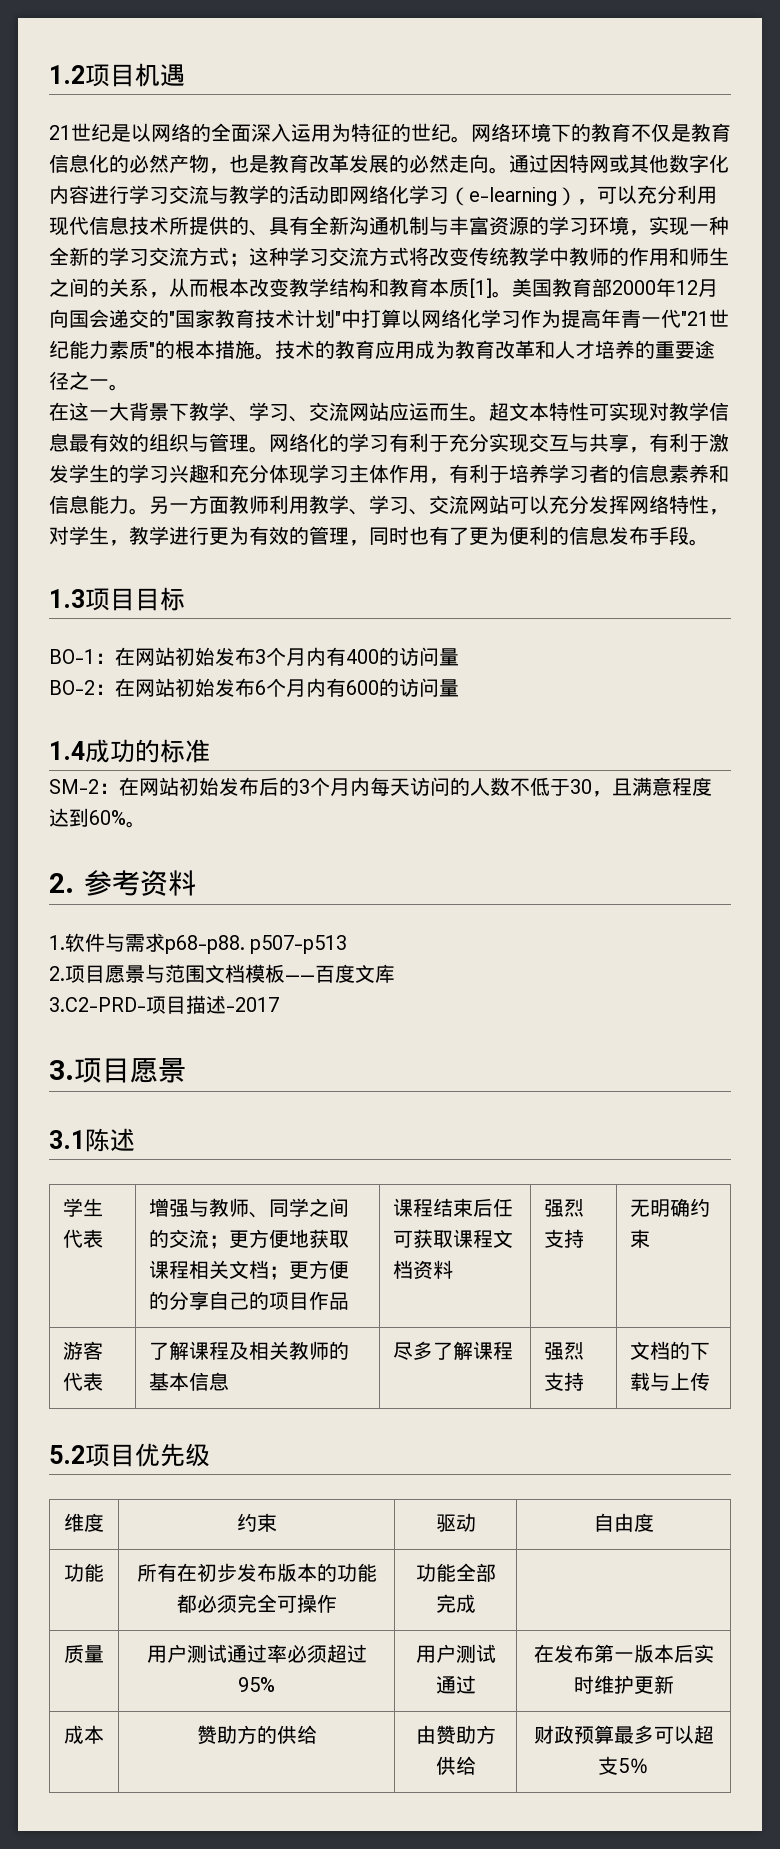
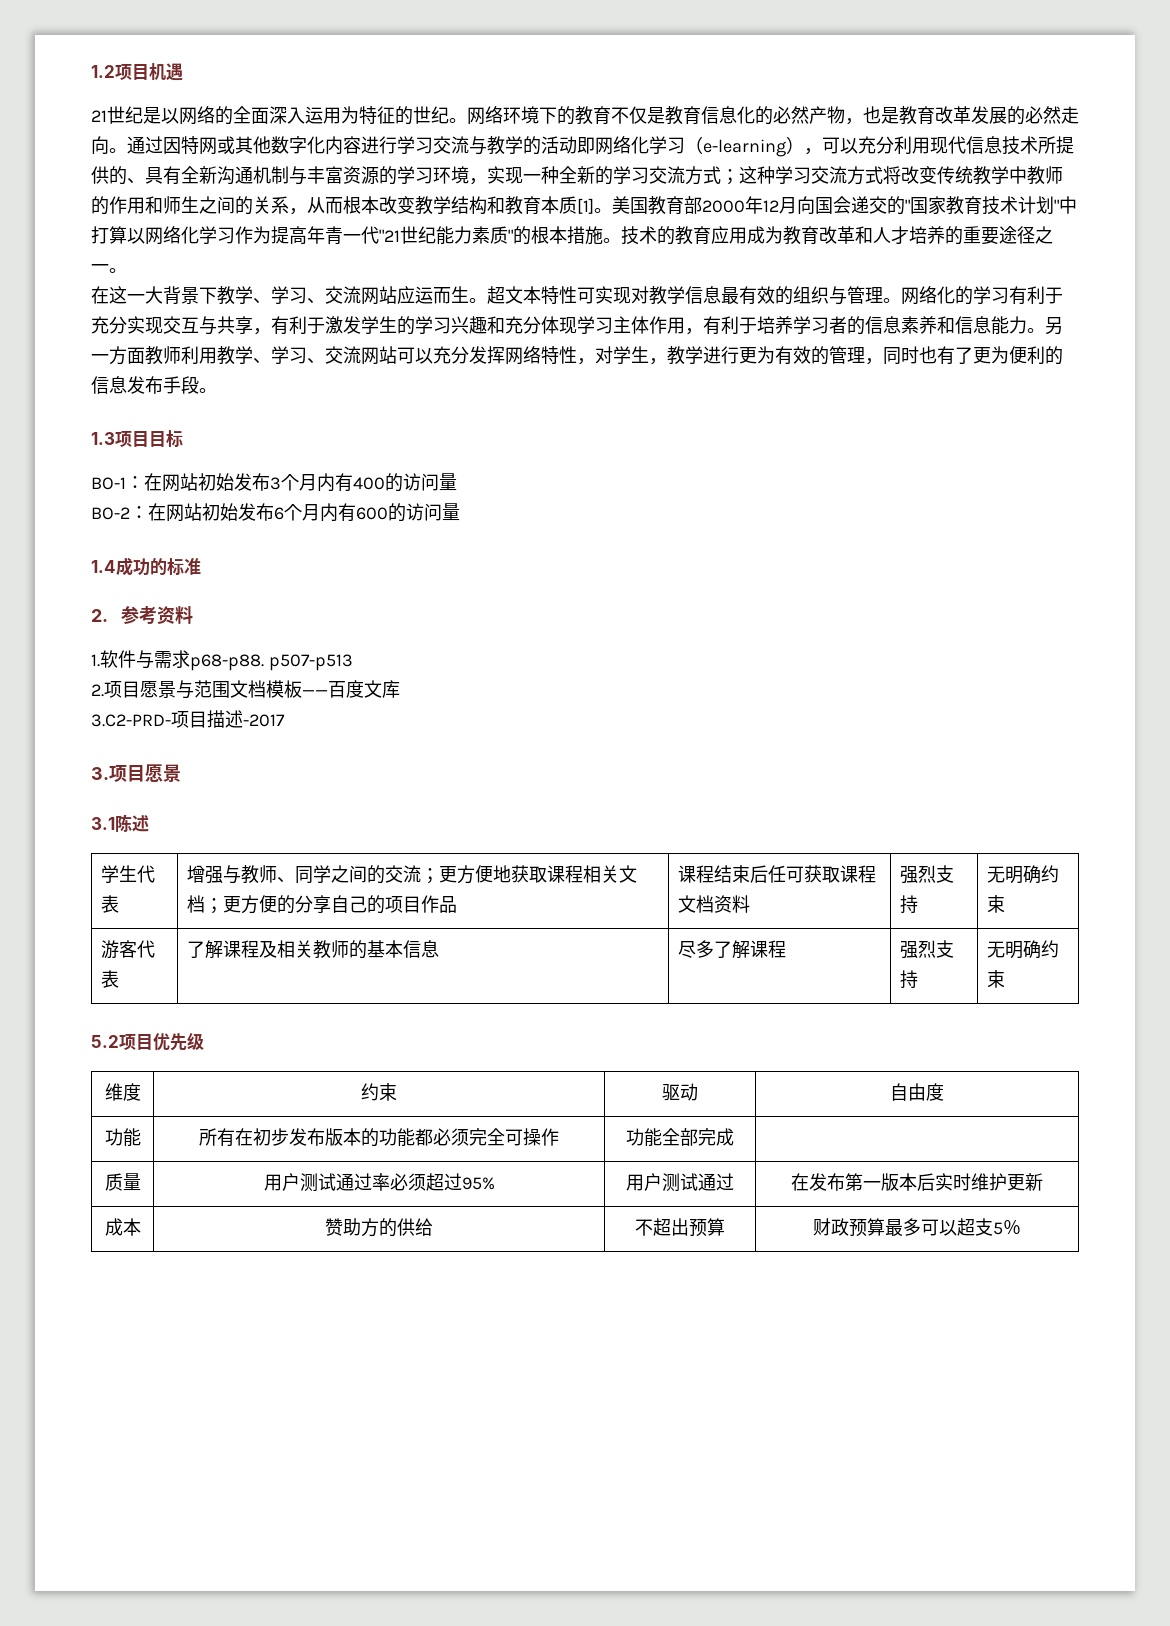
- SM-2：在网站初始发布后的3个月内每天访问的人数不低于30，且满意程度达到60%。
- 游客代表 | 了解课程及相关教师的基本信息 | 尽多了解课程 | 强烈支持 | 文档的下载与上传
+ 游客代表 | 了解课程及相关教师的基本信息 | 尽多了解课程 | 强烈支持 | 无明确约束
- 成本 | 赞助方的供给 | 由赞助方供给 | 财政预算最多可以超支5％
+ 成本 | 赞助方的供给 | 不超出预算 | 财政预算最多可以超支5％

